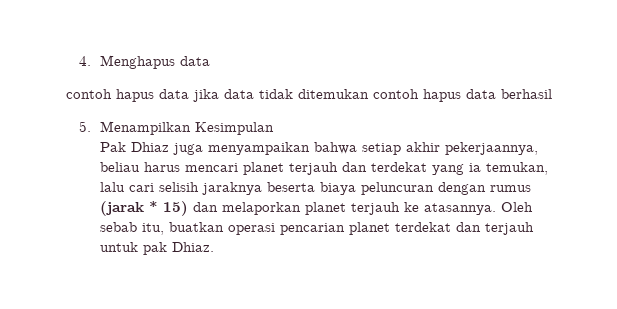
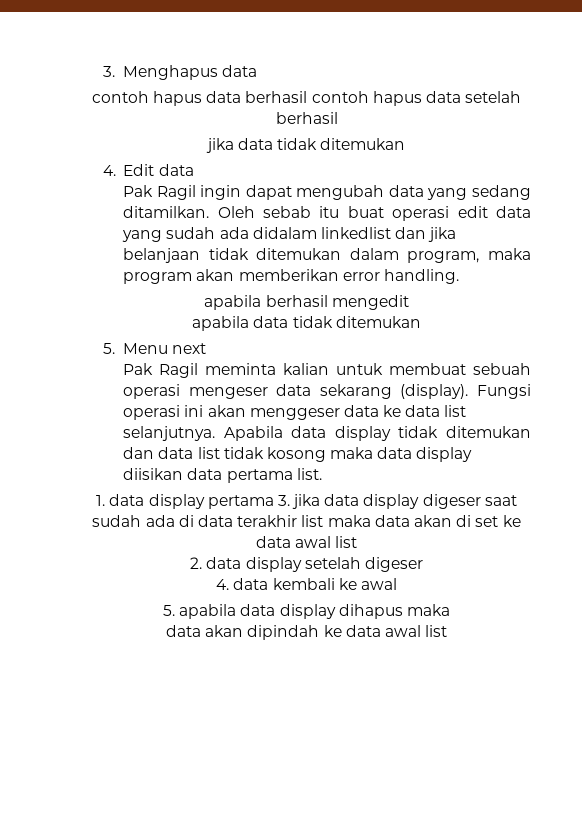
- 4. Menghapus data
+ 3. Menghapus data
- contoh hapus data jika data tidak ditemukan contoh hapus data berhasil
- 5. Menampilkan Kesimpulan
- Pak Dhiaz juga menyampaikan bahwa setiap akhir pekerjaannya, beliau harus mencari planet terjauh dan terdekat yang ia temukan, lalu cari selisih jaraknya beserta biaya peluncuran dengan rumus (jarak * 15) dan melaporkan planet terjauh ke atasannya. Oleh sebab itu, buatkan operasi pencarian planet terdekat dan terjauh untuk pak Dhiaz.
+ contoh hapus data berhasil contoh hapus data setelah berhasil
+ jika data tidak ditemukan
+ 4. Edit data
+ Pak Ragil ingin dapat mengubah data yang sedang ditamilkan. Oleh sebab itu buat operasi edit data yang sudah ada didalam linkedlist dan jika belanjaan tidak ditemukan dalam program, maka program akan memberikan error handling.
+ apabila berhasil mengedit
+ apabila data tidak ditemukan
+ 5. Menu next
+ Pak Ragil meminta kalian untuk membuat sebuah operasi mengeser data sekarang (display). Fungsi operasi ini akan menggeser data ke data list selanjutnya. Apabila data display tidak ditemukan dan data list tidak kosong maka data display diisikan data pertama list.
+ 1. data display pertama 3. jika data display digeser saat sudah ada di data terakhir list maka data akan di set ke data awal list
+ 2. data display setelah digeser
+ 4. data kembali ke awal
+ 5. apabila data display dihapus maka
+ data akan dipindah ke data awal list

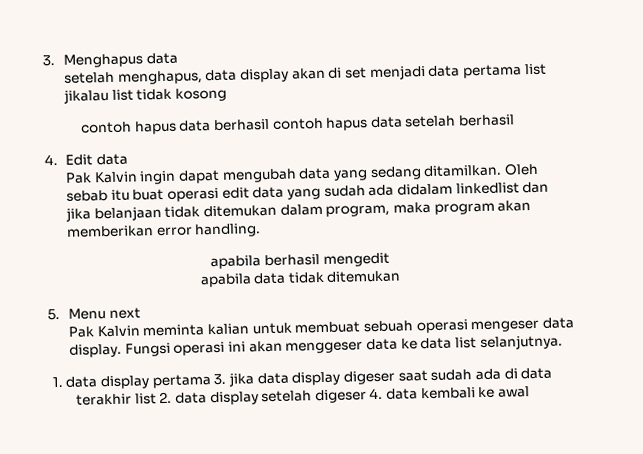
+ setelah menghapus, data display akan di set menjadi data pertama list jikalau list tidak kosong
- jika data tidak ditemukan
- Pak Ragil ingin dapat mengubah data yang sedang ditamilkan.
+ Pak Kalvin ingin dapat mengubah data yang sedang ditamilkan.
- Pak Ragil meminta kalian untuk membuat sebuah operasi mengeser data sekarang (display).
+ Pak Kalvin meminta kalian untuk membuat sebuah operasi mengeser data display.
- Apabila data display tidak ditemukan dan data list tidak kosong maka data display diisikan data pertama list.
- 1. data display pertama 3. jika data display digeser saat sudah ada di data terakhir list maka data akan di set ke data awal list
- 2. data display setelah digeser
- 4. data kembali ke awal
+ 1. data display pertama 3. jika data display digeser saat sudah ada di data terakhir list 2. data display setelah digeser 4. data kembali ke awal
- 5. apabila data display dihapus maka
- data akan dipindah ke data awal list

